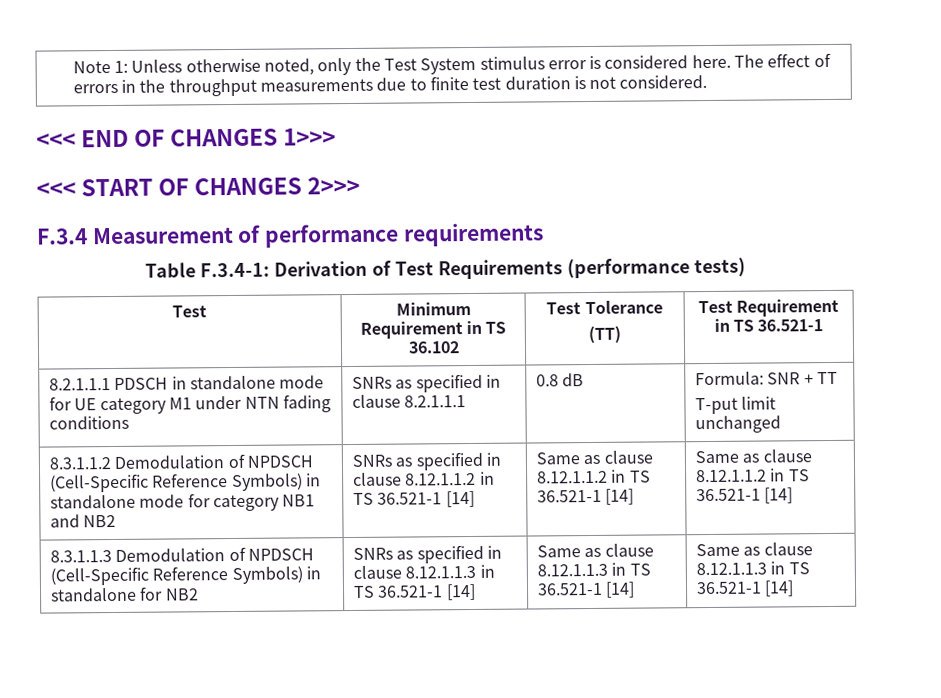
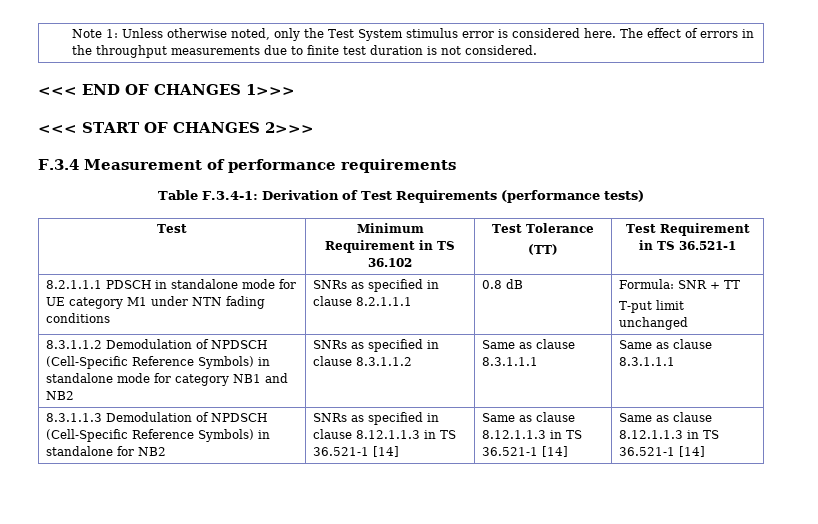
- SNRs as specified in clause 8.12.1.1.2 in TS 36.521-1 [14] | Same as clause 8.12.1.1.2 in TS 36.521-1 [14] | Same as clause 8.12.1.1.2 in TS 36.521-1 [14]
+ SNRs as specified in clause 8.3.1.1.2 | Same as clause 8.3.1.1.1 | Same as clause 8.3.1.1.1

